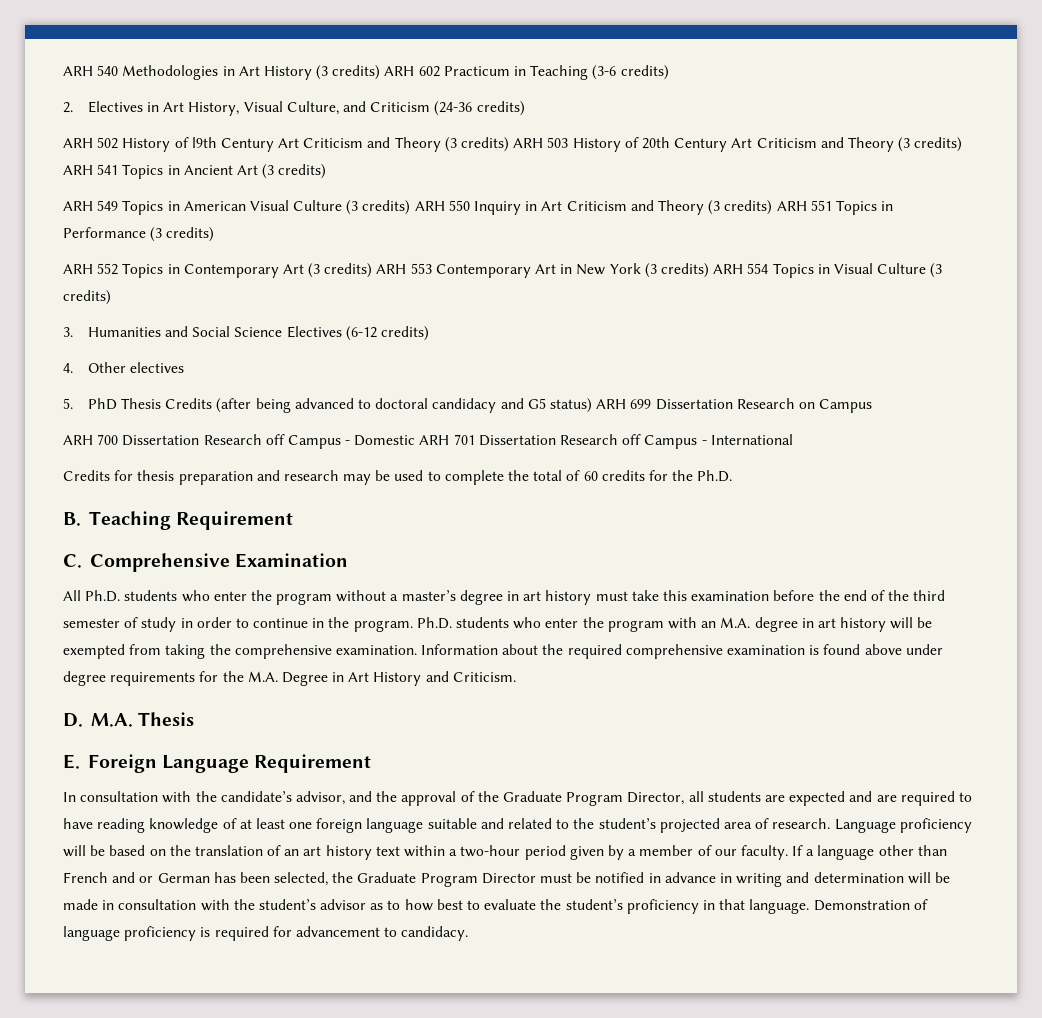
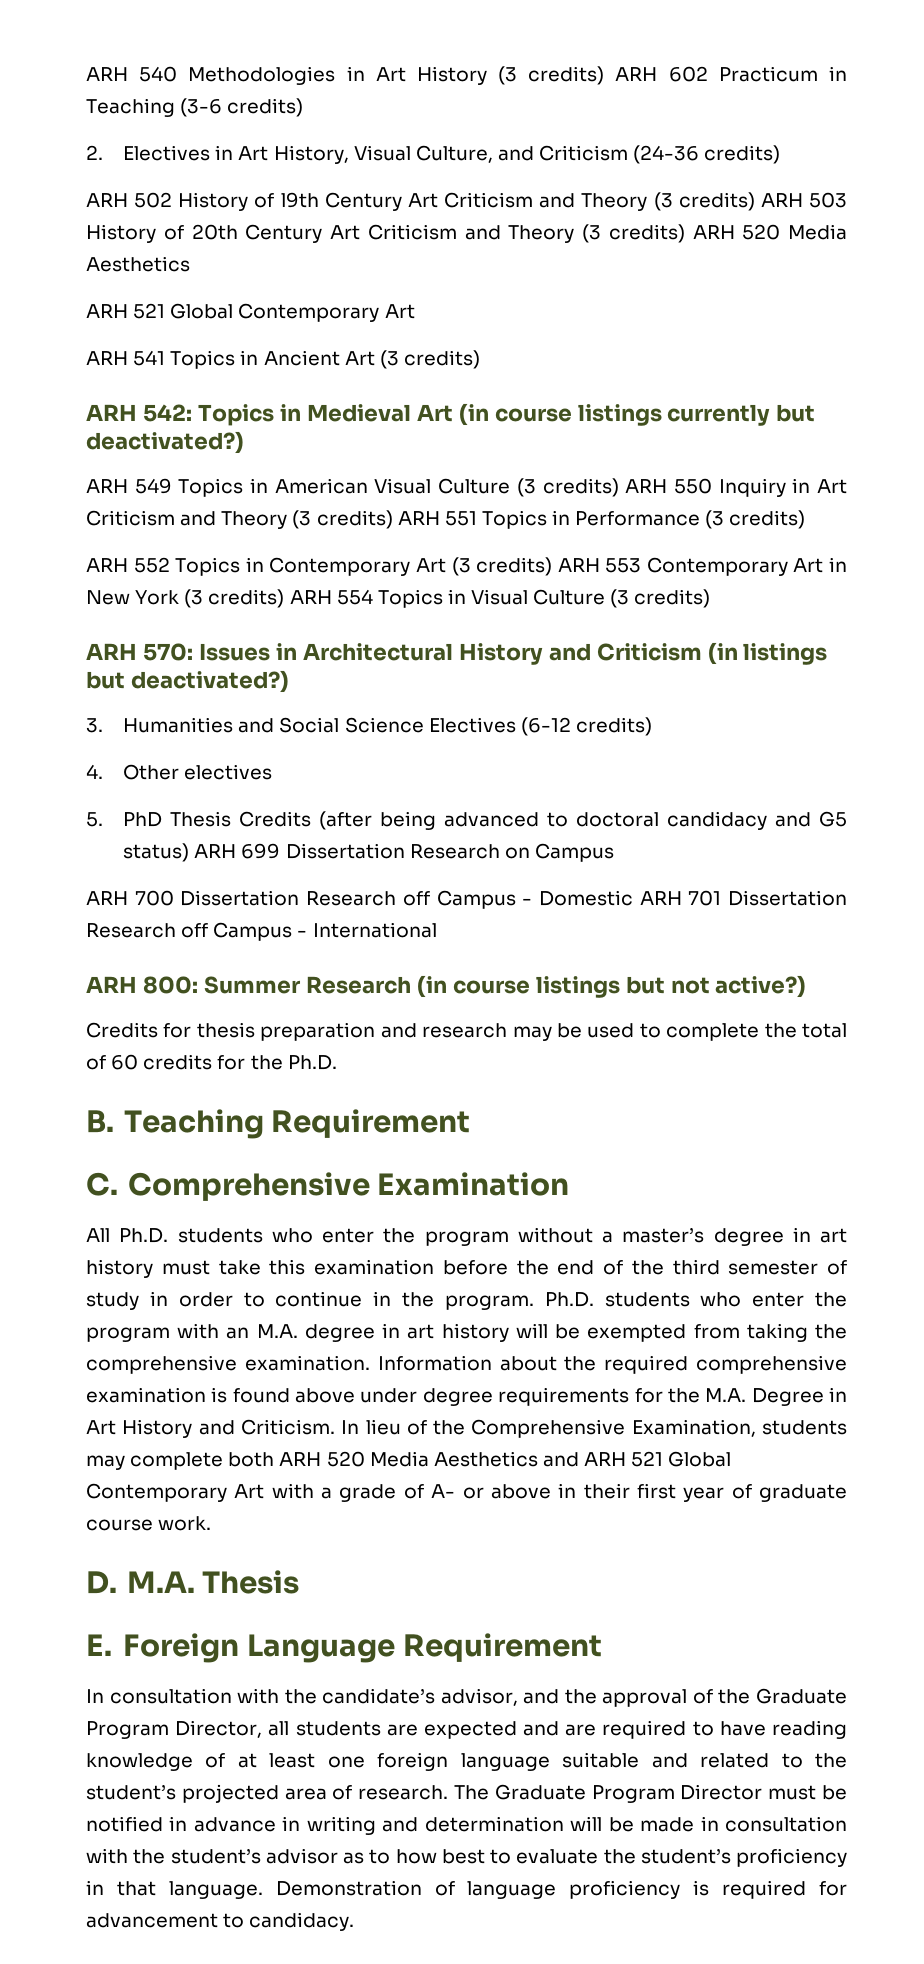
- ARH 502 History of l9th Century Art Criticism and Theory (3 credits) ARH 503 History of 20th Century Art Criticism and Theory (3 credits) ARH 541 Topics in Ancient Art (3 credits)
+ ARH 502 History of l9th Century Art Criticism and Theory (3 credits) ARH 503 History of 20th Century Art Criticism and Theory (3 credits) ARH 520 Media Aesthetics
+ ARH 521 Global Contemporary Art
+ ARH 541 Topics in Ancient Art (3 credits)
+ ARH 542: Topics in Medieval Art (in course listings currently but deactivated?)
+ ARH 570: Issues in Architectural History and Criticism (in listings but deactivated?)
+ ARH 800: Summer Research (in course listings but not active?)
+ In lieu of the Comprehensive Examination, students may complete both ARH 520 Media Aesthetics and ARH 521 Global Contemporary Art with a grade of A- or above in their first year of graduate course work.
- Language proficiency will be based on the translation of an art history text within a two-hour period given by a member of our faculty. If a language other than French and or German has been selected, the Graduate Program Director must be notified in advance in writing and determination will be made in consultation with the student’s advisor as to how best to evaluate the student’s proficiency in that language.
+ The Graduate Program Director must be notified in advance in writing and determination will be made in consultation with the student’s advisor as to how best to evaluate the student’s proficiency in that language.

